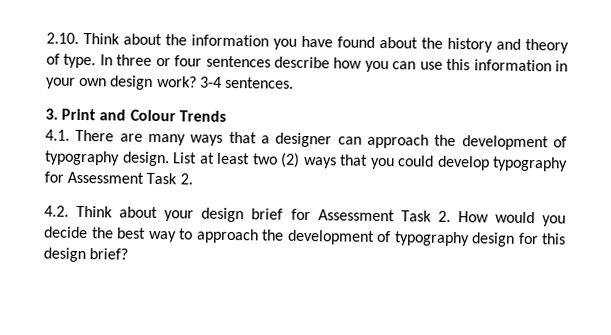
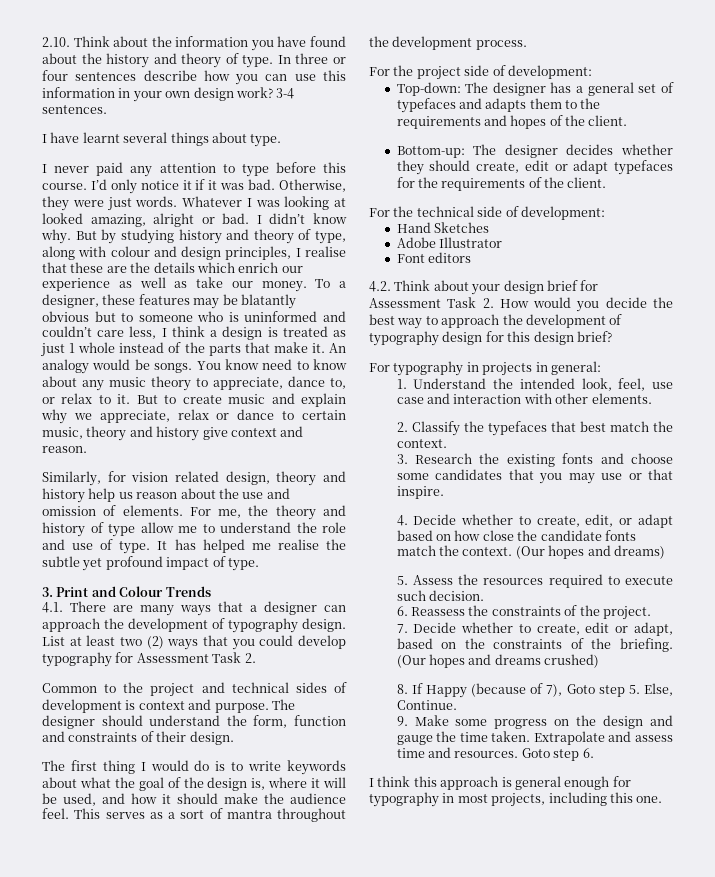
+ I have learnt several things about type.
+ I never paid any attention to type before this course. I’d only notice it if it was bad. Otherwise, they were just words. Whatever I was looking at looked amazing, alright or bad. I didn’t know why. But by studying history and theory of type, along with colour and design principles, I realise that these are the details which enrich our experience as well as take our money. To a designer, these features may be blatantly obvious but to someone who is uninformed and couldn’t care less, I think a design is treated as just 1 whole instead of the parts that make it. An analogy would be songs. You know need to know about any music theory to appreciate, dance to, or relax to it. But to create music and explain why we appreciate, relax or dance to certain music, theory and history give context and reason.
+ Similarly, for vision related design, theory and history help us reason about the use and omission of elements. For me, the theory and history of type allow me to understand the role and use of type. It has helped me realise the subtle yet profound impact of type.
+ Common to the project and technical sides of development is context and purpose. The designer should understand the form, function and constraints of their design.
+ The first thing I would do is to write keywords about what the goal of the design is, where it will be used, and how it should make the audience feel. This serves as a sort of mantra throughout the development process.
+ For the project side of development:
+ Top-down: The designer has a general set of typefaces and adapts them to the requirements and hopes of the client.
+ Bottom-up: The designer decides whether they should create, edit or adapt typefaces for the requirements of the client.
+ For the technical side of development:
+ Hand Sketches
+ Adobe Illustrator
+ Font editors
+ For typography in projects in general:
+ 1. Understand the intended look, feel, use case and interaction with other elements.
+ 2. Classify the typefaces that best match the context.
+ 3. Research the existing fonts and choose some candidates that you may use or that inspire.
+ 4. Decide whether to create, edit, or adapt based on how close the candidate fonts match the context. (Our hopes and dreams)
+ 5. Assess the resources required to execute such decision.
+ 6. Reassess the constraints of the project.
+ 7. Decide whether to create, edit or adapt, based on the constraints of the briefing. (Our hopes and dreams crushed)
+ 8. If Happy (because of 7), Goto step 5. Else, Continue.
+ 9. Make some progress on the design and gauge the time taken. Extrapolate and assess time and resources. Goto step 6.
+ I think this approach is general enough for typography in most projects, including this one.

